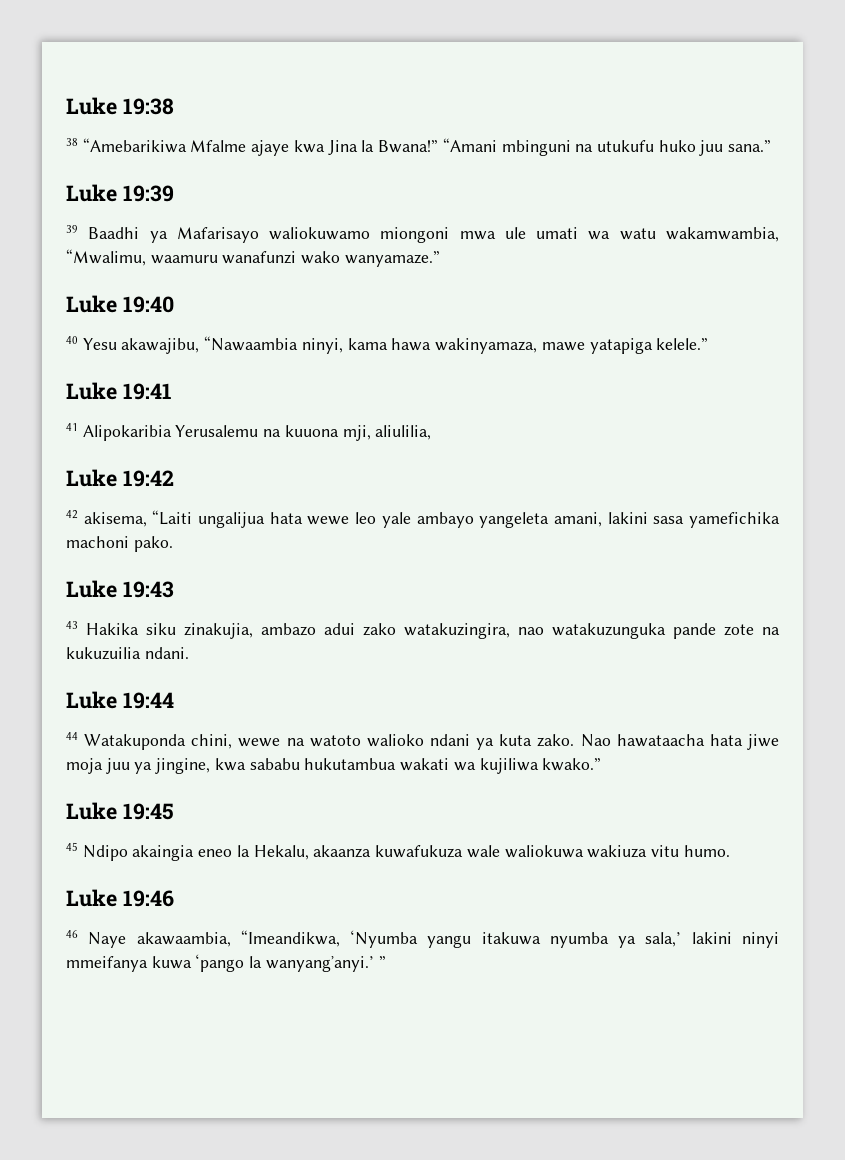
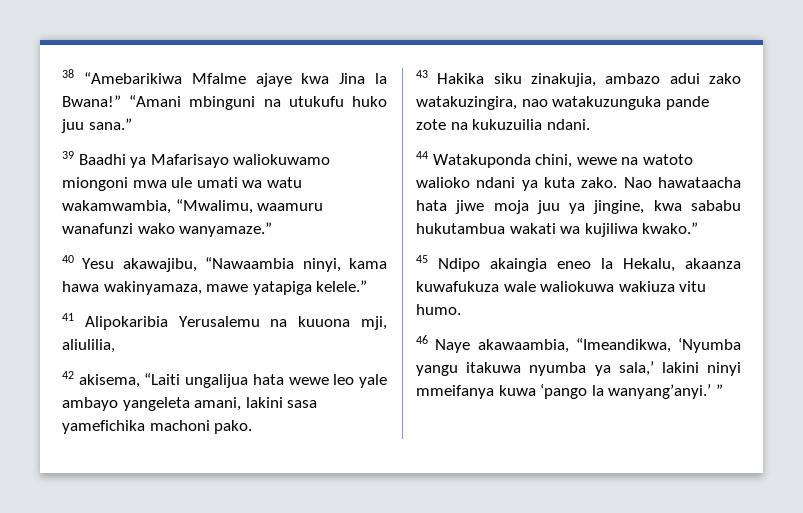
- Luke 19:38
- Luke 19:39
- Luke 19:40
- Luke 19:41
- Luke 19:42
- Luke 19:43
- Luke 19:44
- Luke 19:45
- Luke 19:46

